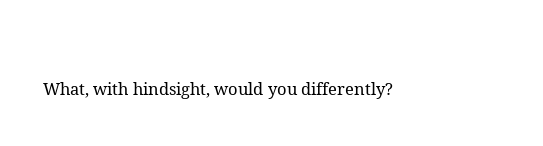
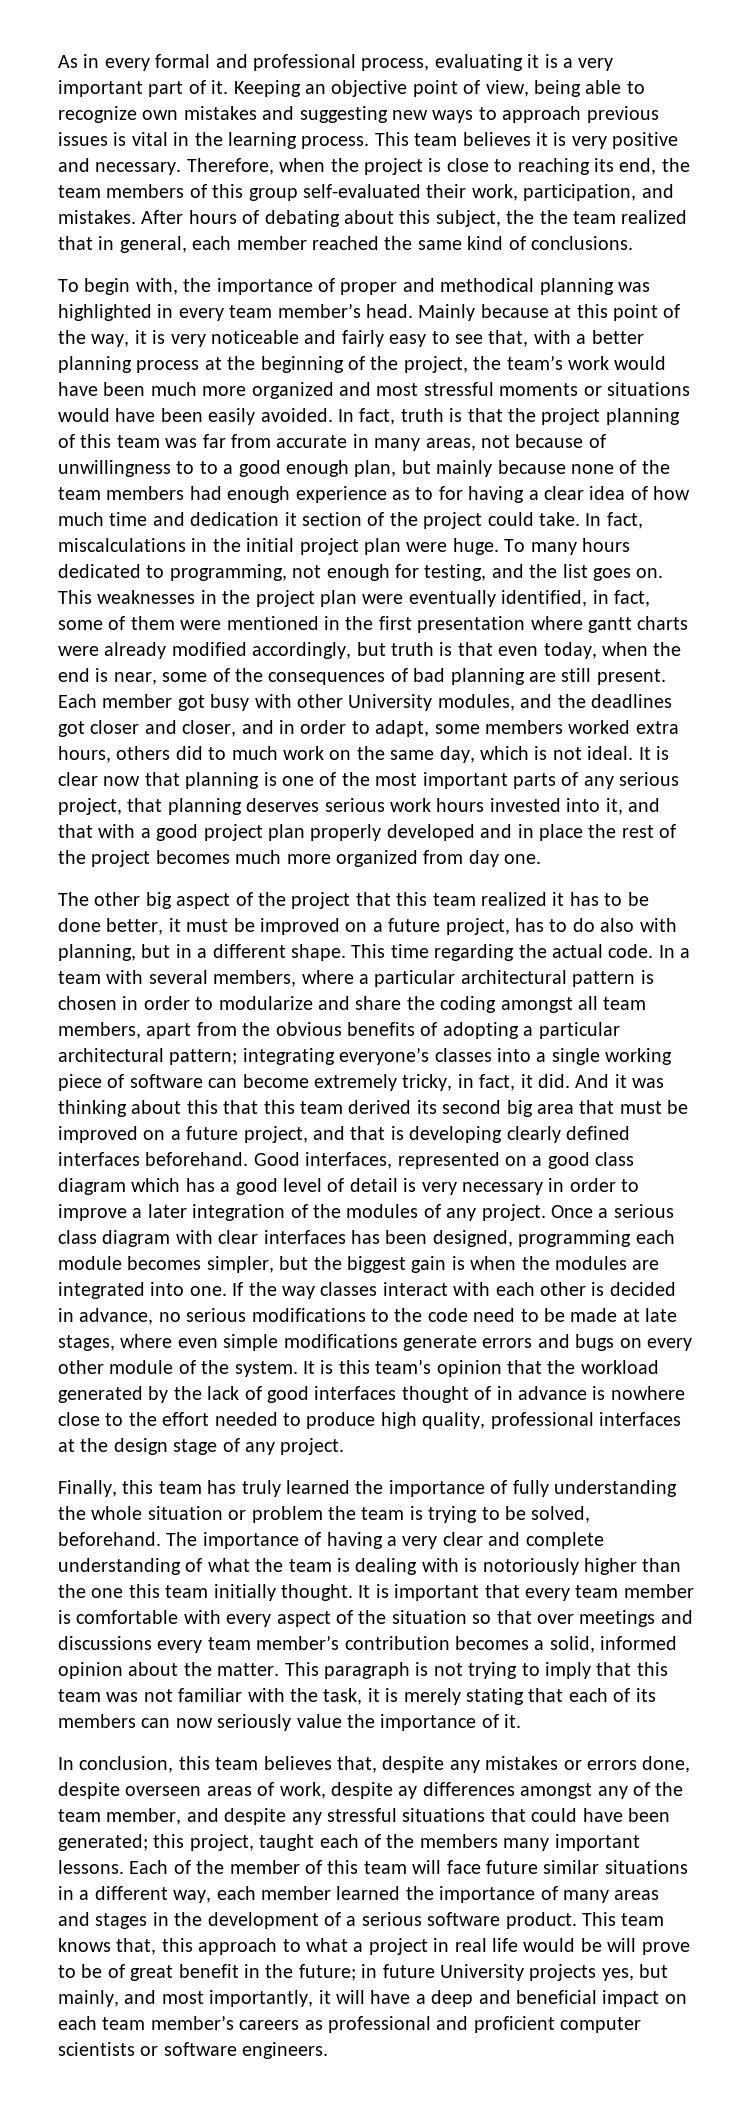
- What, with hindsight, would you differently?
+ As in every formal and professional process, evaluating it is a very important part of it. Keeping an objective point of view, being able to recognize own mistakes and suggesting new ways to approach previous issues is vital in the learning process. This team believes it is very positive and necessary. Therefore, when the project is close to reaching its end, the team members of this group self-evaluated their work, participation, and mistakes. After hours of debating about this subject, the the team realized that in general, each member reached the same kind of conclusions.
+ To begin with, the importance of proper and methodical planning was highlighted in every team member’s head. Mainly because at this point of the way, it is very noticeable and fairly easy to see that, with a better planning process at the beginning of the project, the team’s work would have been much more organized and most stressful moments or situations would have been easily avoided. In fact, truth is that the project planning of this team was far from accurate in many areas, not because of unwillingness to to a good enough plan, but mainly because none of the team members had enough experience as to for having a clear idea of how much time and dedication it section of the project could take. In fact, miscalculations in the initial project plan were huge. To many hours dedicated to programming, not enough for testing, and the list goes on. This weaknesses in the project plan were eventually identified, in fact, some of them were mentioned in the first presentation where gantt charts were already modified accordingly, but truth is that even today, when the end is near, some of the consequences of bad planning are still present. Each member got busy with other University modules, and the deadlines got closer and closer, and in order to adapt, some members worked extra hours, others did to much work on the same day, which is not ideal. It is clear now that planning is one of the most important parts of any serious project, that planning deserves serious work hours invested into it, and that with a good project plan properly developed and in place the rest of the project becomes much more organized from day one.
+ The other big aspect of the project that this team realized it has to be done better, it must be improved on a future project, has to do also with planning, but in a different shape. This time regarding the actual code. In a team with several members, where a particular architectural pattern is chosen in order to modularize and share the coding amongst all team members, apart from the obvious benefits of adopting a particular architectural pattern; integrating everyone’s classes into a single working piece of software can become extremely tricky, in fact, it did. And it was thinking about this that this team derived its second big area that must be improved on a future project, and that is developing clearly defined interfaces beforehand. Good interfaces, represented on a good class diagram which has a good level of detail is very necessary in order to improve a later integration of the modules of any project. Once a serious class diagram with clear interfaces has been designed, programming each module becomes simpler, but the biggest gain is when the modules are integrated into one. If the way classes interact with each other is decided in advance, no serious modifications to the code need to be made at late stages, where even simple modifications generate errors and bugs on every other module of the system. It is this team’s opinion that the workload generated by the lack of good interfaces thought of in advance is nowhere close to the effort needed to produce high quality, professional interfaces at the design stage of any project.
+ Finally, this team has truly learned the importance of fully understanding the whole situation or problem the team is trying to be solved, beforehand. The importance of having a very clear and complete understanding of what the team is dealing with is notoriously higher than the one this team initially thought. It is important that every team member is comfortable with every aspect of the situation so that over meetings and discussions every team member’s contribution becomes a solid, informed opinion about the matter. This paragraph is not trying to imply that this team was not familiar with the task, it is merely stating that each of its members can now seriously value the importance of it.
+ In conclusion, this team believes that, despite any mistakes or errors done, despite overseen areas of work, despite ay differences amongst any of the team member, and despite any stressful situations that could have been generated; this project, taught each of the members many important lessons. Each of the member of this team will face future similar situations in a different way, each member learned the importance of many areas and stages in the development of a serious software product. This team knows that, this approach to what a project in real life would be will prove to be of great benefit in the future; in future University projects yes, but mainly, and most importantly, it will have a deep and beneficial impact on each team member’s careers as professional and proficient computer scientists or software engineers.

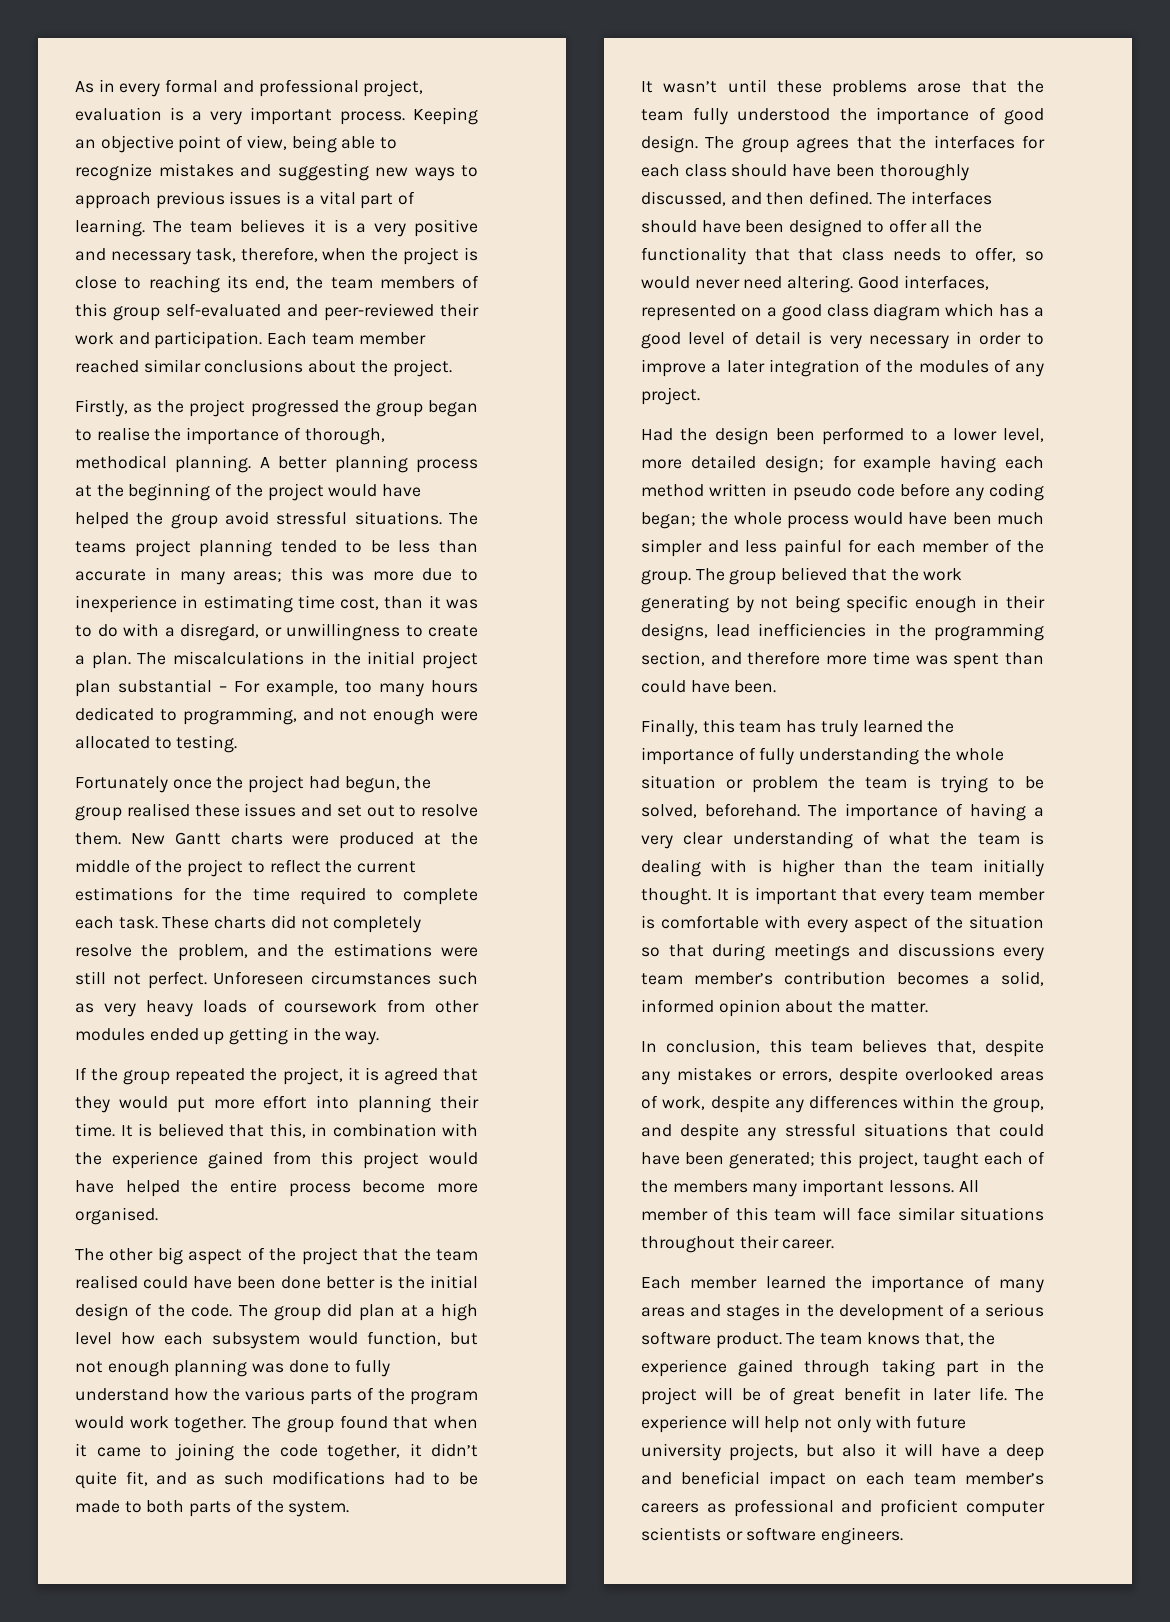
- As in every formal and professional process, evaluating it is a very important part of it.
+ As in every formal and professional project, evaluation is a very important process.
- Keeping an objective point of view, being able to recognize own mistakes and suggesting new ways to approach previous issues is vital in the learning process. This team believes it is very positive and necessary. Therefore, when the project is close to reaching its end, the team members of this group self-evaluated their work, participation, and mistakes. After hours of debating about this subject, the the team realized that in general, each member reached the same kind of conclusions.
- To begin with, the importance of proper and methodical planning was highlighted in every team member’s head. Mainly because at this point of the way, it is very noticeable and fairly easy to see that, with a better planning process at the beginning of the project, the team’s work would have been much more organized and most stressful moments or situations would have been easily avoided. In fact, truth is that the project planning of this team was far from accurate in many areas, not because of unwillingness to to a good enough plan, but mainly because none of the team members had enough experience as to for having a clear idea of how much time and dedication it section of the project could take. In fact, miscalculations in the initial project plan were huge. To many hours dedicated to programming, not enough for testing, and the list goes on. This weaknesses in the project plan were eventually identified, in fact, some of them were mentioned in the first presentation where gantt charts were already modified accordingly, but truth is that even today, when the end is near, some of the consequences of bad planning are still present. Each member got busy with other University modules, and the deadlines got closer and closer, and in order to adapt, some members worked extra hours, others did to much work on the same day, which is not ideal. It is clear now that planning is one of the most important parts of any serious project, that planning deserves serious work hours invested into it, and that with a good project plan properly developed and in place the rest of the project becomes much more organized from day one.
+ Keeping an objective point of view, being able to recognize mistakes and suggesting new ways to approach previous issues is a vital part of learning. The team believes it is a very positive and necessary task, therefore, when the project is close to reaching its end, the team members of this group self-evaluated and peer-reviewed their work and participation. Each team member reached similar conclusions about the project.
+ Firstly, as the project progressed the group began to realise the importance of thorough, methodical planning. A better planning process at the beginning of the project would have helped the group avoid stressful situations. The teams project planning tended to be less than accurate in many areas; this was more due to inexperience in estimating time cost, than it was to do with a disregard, or unwillingness to create a plan. The miscalculations in the initial project plan substantial – For example, too many hours dedicated to programming, and not enough were allocated to testing.
+ Fortunately once the project had begun, the group realised these issues and set out to resolve them. New Gantt charts were produced at the middle of the project to reflect the current estimations for the time required to complete each task. These charts did not completely resolve the problem, and the estimations were still not perfect. Unforeseen circumstances such as very heavy loads of coursework from other modules ended up getting in the way.
+ If the group repeated the project, it is agreed that they would put more effort into planning their time. It is believed that this, in combination with the experience gained from this project would have helped the entire process become more organised.
- The other big aspect of the project that this team realized it has to be done better, it must be improved on a future project, has to do also with planning, but in a different shape. This time regarding the actual code. In a team with several members, where a particular architectural pattern is chosen in order to modularize and share the coding amongst all team members, apart from the obvious benefits of adopting a particular architectural pattern; integrating everyone’s classes into a single working piece of software can become extremely tricky, in fact, it did. And it was thinking about this that this team derived its second big area that must be improved on a future project, and that is developing clearly defined interfaces beforehand.
+ The other big aspect of the project that the team realised could have been done better is the initial design of the code. The group did plan at a high level how each subsystem would function, but not enough planning was done to fully understand how the various parts of the program would work together. The group found that when it came to joining the code together, it didn’t quite fit, and as such modifications had to be made to both parts of the system.
+ It wasn’t until these problems arose that the team fully understood the importance of good design. The group agrees that the interfaces for each class should have been thoroughly discussed, and then defined. The interfaces should have been designed to offer all the functionality that that class needs to offer, so would never need altering.
- Good interfaces, represented on a good class diagram which has a good level of detail is very necessary in order to improve a later integration of the modules of any project. Once a serious class diagram with clear interfaces has been designed, programming each module becomes simpler, but the biggest gain is when the modules are integrated into one. If the way classes interact with each other is decided in advance, no serious modifications to the code need to be made at late stages, where even simple modifications generate errors and bugs on every other module of the system. It is this team’s opinion that the workload generated by the lack of good interfaces thought of in advance is nowhere close to the effort needed to produce high quality, professional interfaces at the design stage of any project.
+ Good interfaces, represented on a good class diagram which has a good level of detail is very necessary in order to improve a later integration of the modules of any project.
+ Had the design been performed to a lower level, more detailed design; for example having each method written in pseudo code before any coding began; the whole process would have been much simpler and less painful for each member of the group. The group believed that the work generating by not being specific enough in their designs, lead inefficiencies in the programming section, and therefore more time was spent than could have been.
- The importance of having a very clear and complete understanding of what the team is dealing with is notoriously higher than the one this team initially thought.
+ The importance of having a very clear understanding of what the team is dealing with is higher than the team initially thought.
- It is important that every team member is comfortable with every aspect of the situation so that over meetings and discussions every team member’s contribution becomes a solid, informed opinion about the matter. This paragraph is not trying to imply that this team was not familiar with the task, it is merely stating that each of its members can now seriously value the importance of it.
+ It is important that every team member is comfortable with every aspect of the situation so that during meetings and discussions every team member’s contribution becomes a solid, informed opinion about the matter.
- In conclusion, this team believes that, despite any mistakes or errors done, despite overseen areas of work, despite ay differences amongst any of the team member, and despite any stressful situations that could have been generated; this project, taught each of the members many important lessons.
+ In conclusion, this team believes that, despite any mistakes or errors, despite overlooked areas of work, despite any differences within the group, and despite any stressful situations that could have been generated; this project, taught each of the members many important lessons.
- Each of the member of this team will face future similar situations in a different way, each member learned the importance of many areas and stages in the development of a serious software product.
+ All member of this team will face similar situations throughout their career.
+ Each member learned the importance of many areas and stages in the development of a serious software product.
- This team knows that, this approach to what a project in real life would be will prove to be of great benefit in the future; in future University projects yes, but mainly, and most importantly, it will have a deep and beneficial impact on each team member’s careers as professional and proficient computer scientists or software engineers.
+ The team knows that, the experience gained through taking part in the project will be of great benefit in later life. The experience will help not only with future university projects, but also it will have a deep and beneficial impact on each team member’s careers as professional and proficient computer scientists or software engineers.

